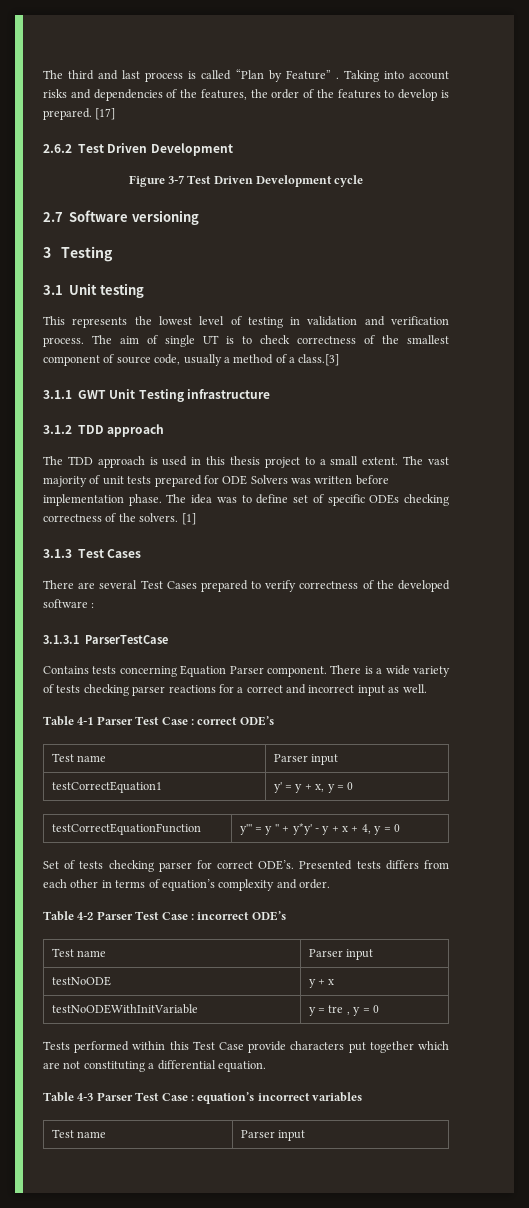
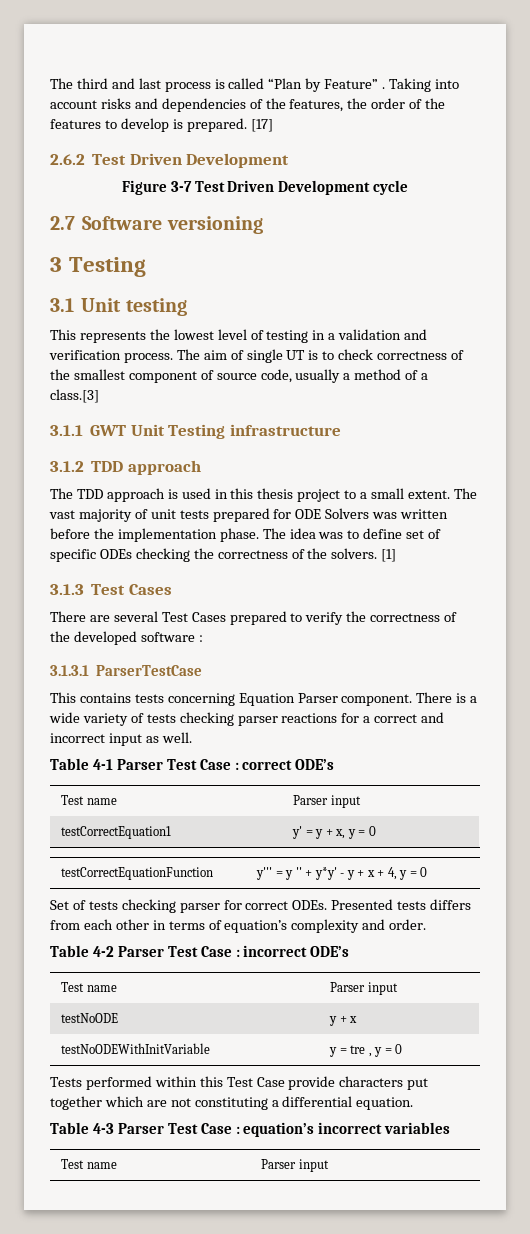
- This represents the lowest level of testing in validation and verification process.
+ This represents the lowest level of testing in a validation and verification process.
- The vast majority of unit tests prepared for ODE Solvers was written before implementation phase.
+ The vast majority of unit tests prepared for ODE Solvers was written before the implementation phase.
- The idea was to define set of specific ODEs checking correctness of the solvers.
+ The idea was to define set of specific ODEs checking the correctness of the solvers.
- There are several Test Cases prepared to verify correctness of the developed software :
+ There are several Test Cases prepared to verify the correctness of the developed software :
- Contains tests concerning Equation Parser component.
+ This contains tests concerning Equation Parser component.
- Set of tests checking parser for correct ODE’s.
+ Set of tests checking parser for correct ODEs.

